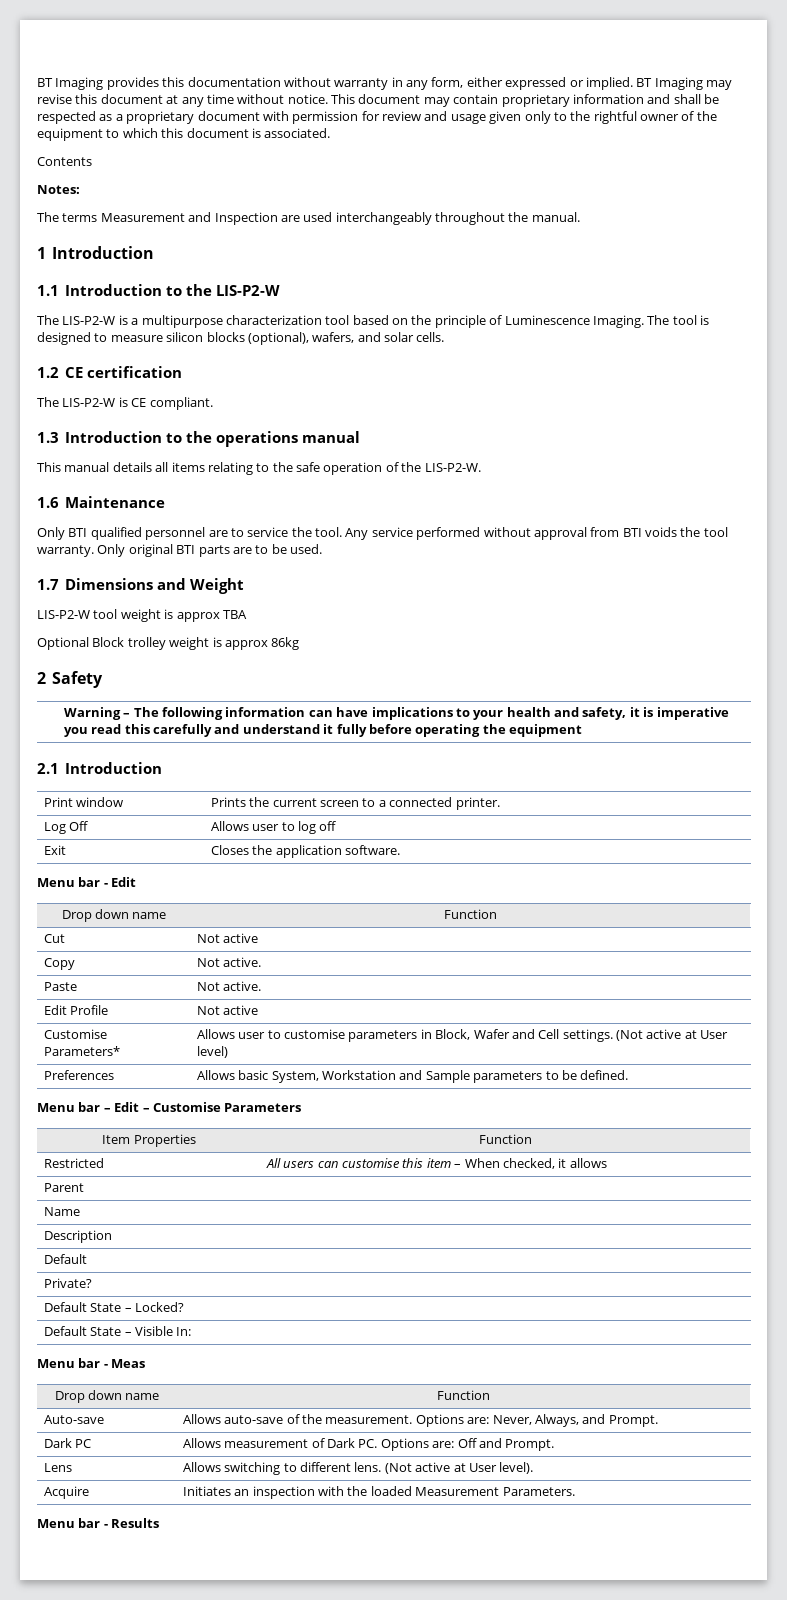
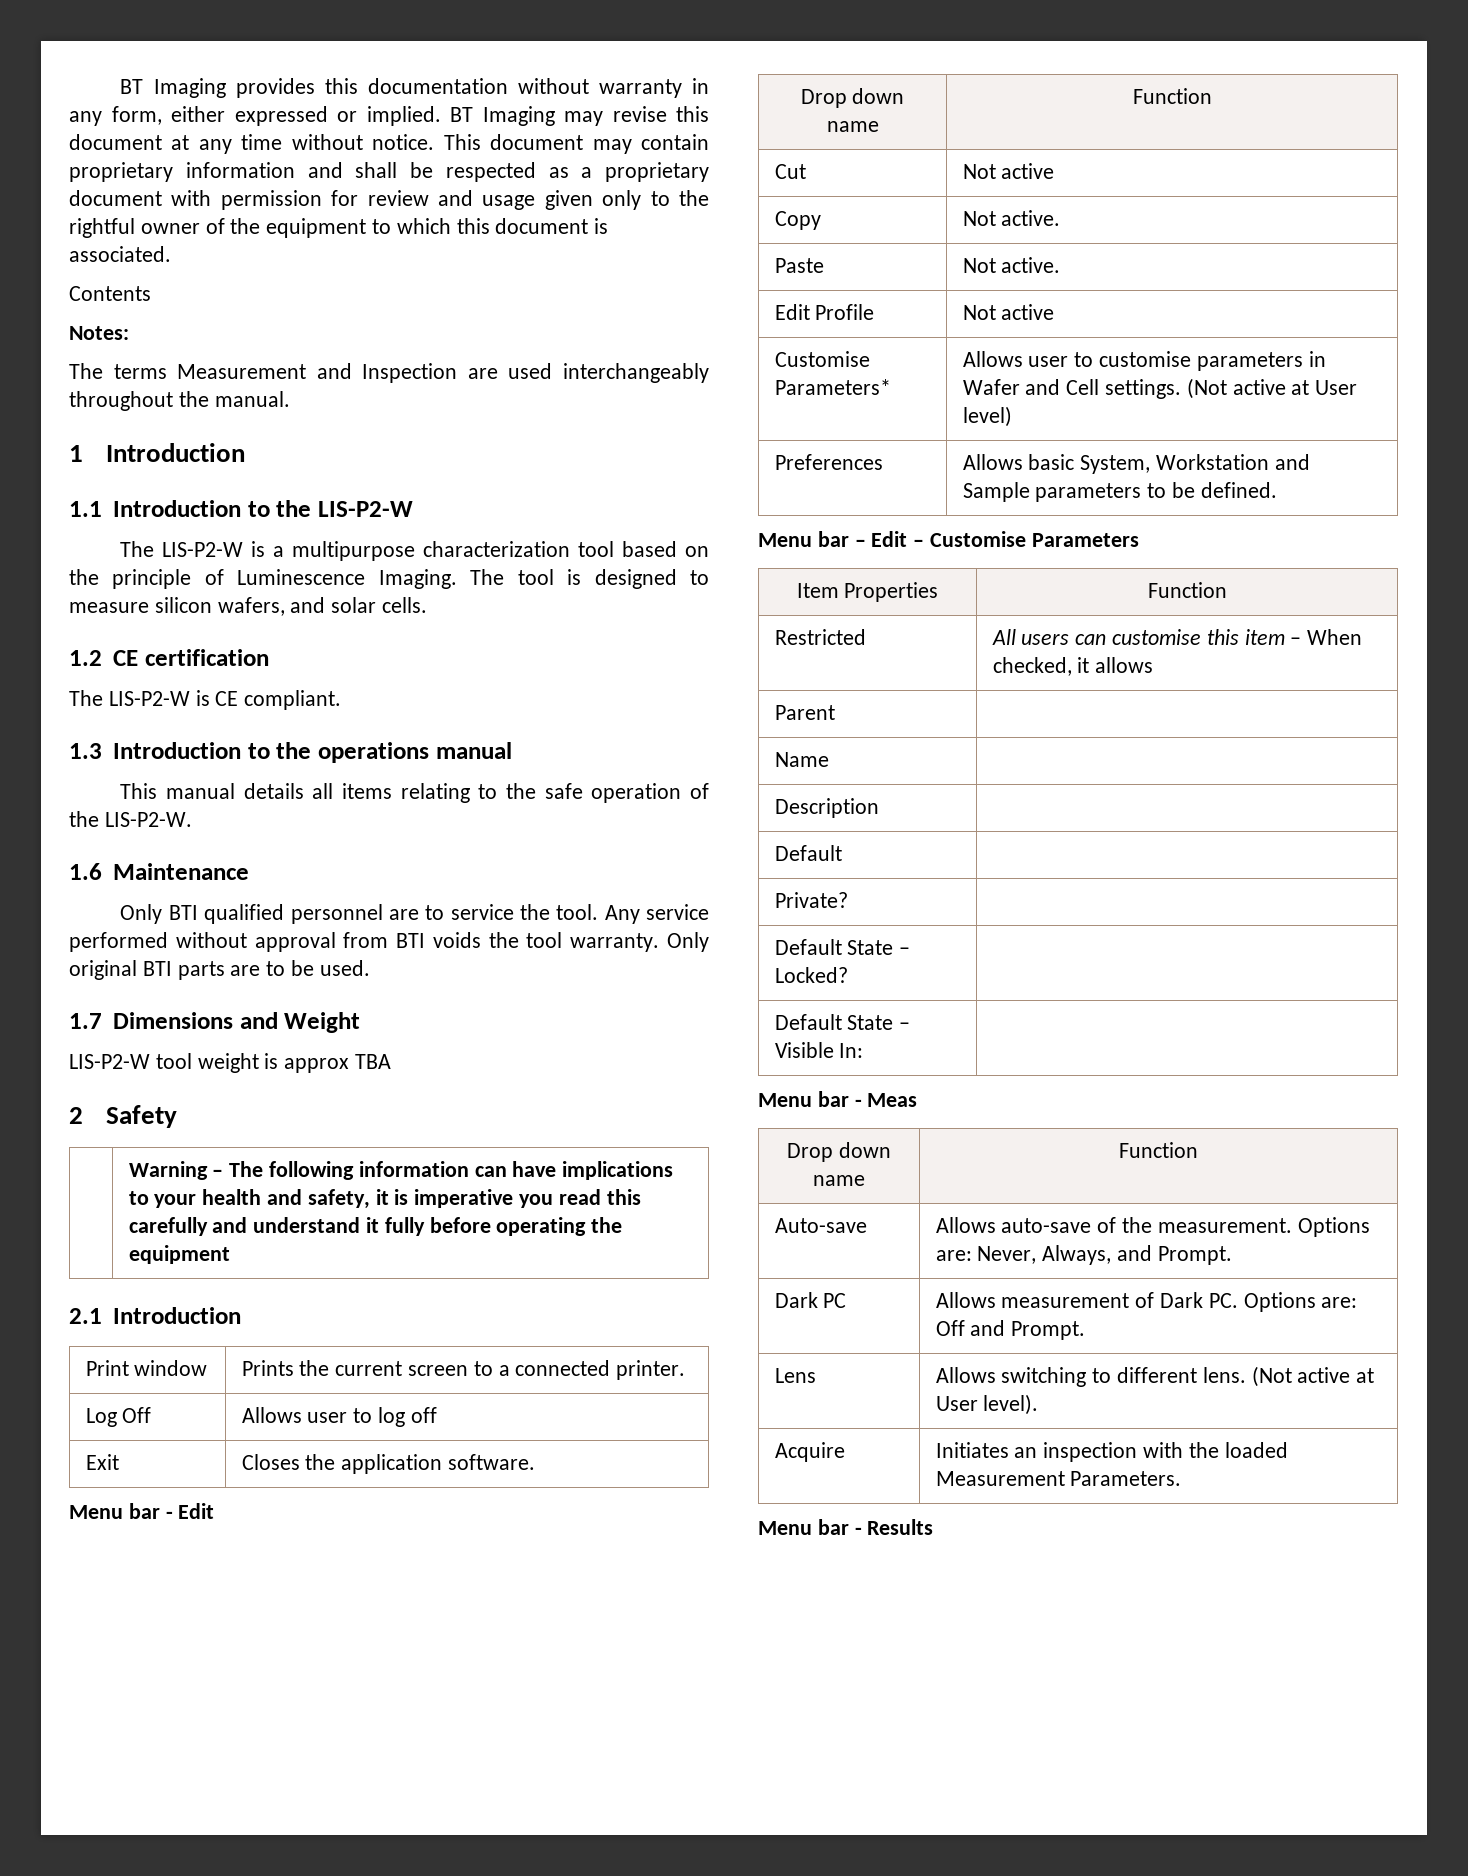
- The tool is designed to measure silicon blocks (optional), wafers, and solar cells.
+ The tool is designed to measure silicon wafers, and solar cells.
- Optional Block trolley weight is approx 86kg
- Customise Parameters* | Allows user to customise parameters in Block, Wafer and Cell settings. (Not active at User level)
+ Customise Parameters* | Allows user to customise parameters in Wafer and Cell settings. (Not active at User level)

